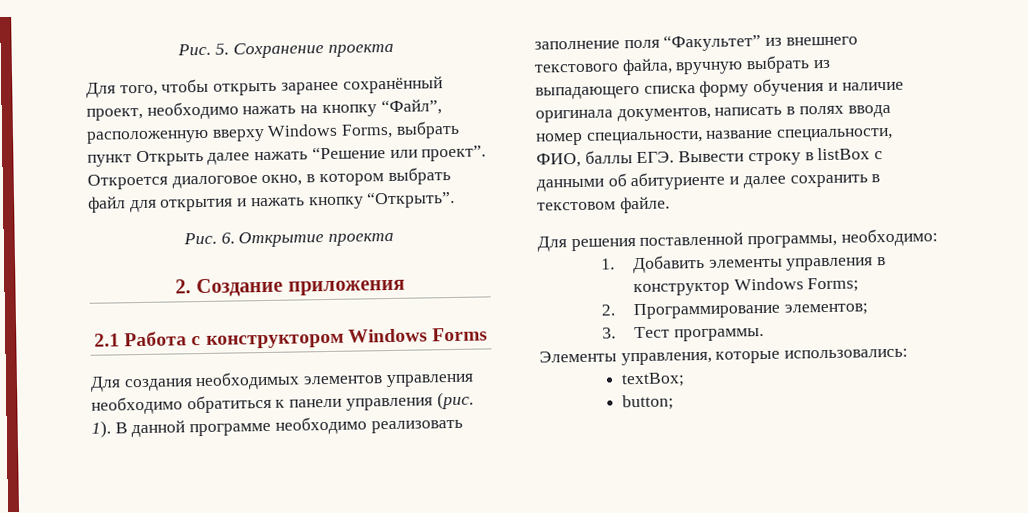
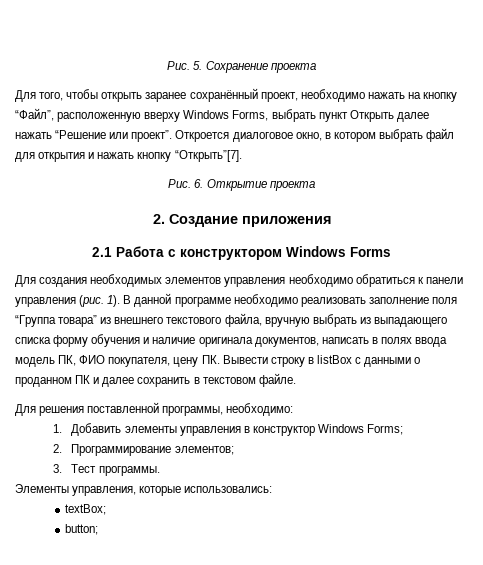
- Откроется диалоговое окно, в котором выбрать файл для открытия и нажать кнопку “Открыть”.
+ Откроется диалоговое окно, в котором выбрать файл для открытия и нажать кнопку “Открыть”[7].
- В данной программе необходимо реализовать заполнение поля “Факультет” из внешнего текстового файла, вручную выбрать из выпадающего списка форму обучения и наличие оригинала документов, написать в полях ввода номер специальности, название специальности, ФИО, баллы ЕГЭ. Вывести строку в listBox с данными об абитуриенте и далее сохранить в текстовом файле.
+ В данной программе необходимо реализовать заполнение поля “Группа товара” из внешнего текстового файла, вручную выбрать из выпадающего списка форму обучения и наличие оригинала документов, написать в полях ввода модель ПК, ФИО покупателя, цену ПК. Вывести строку в listBox с данными о проданном ПК и далее сохранить в текстовом файле.

